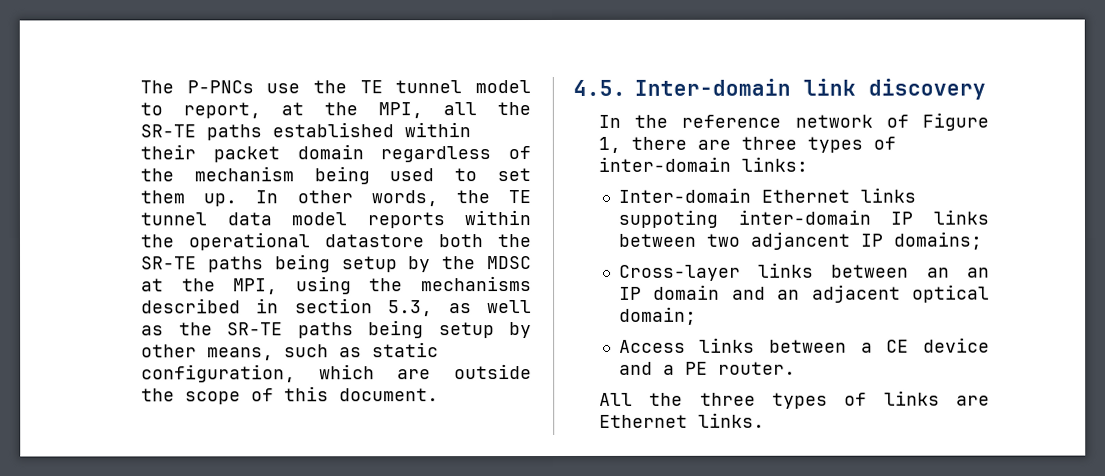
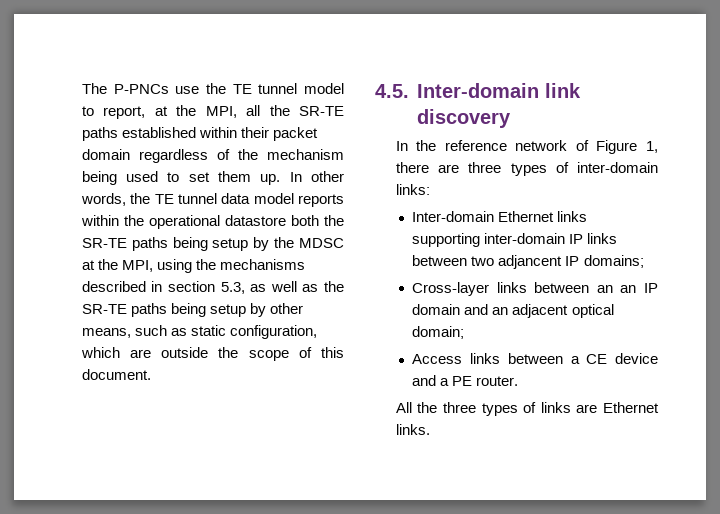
- Inter-domain Ethernet links suppoting inter-domain IP links between two adjancent IP domains;
+ Inter-domain Ethernet links supporting inter-domain IP links between two adjancent IP domains;

